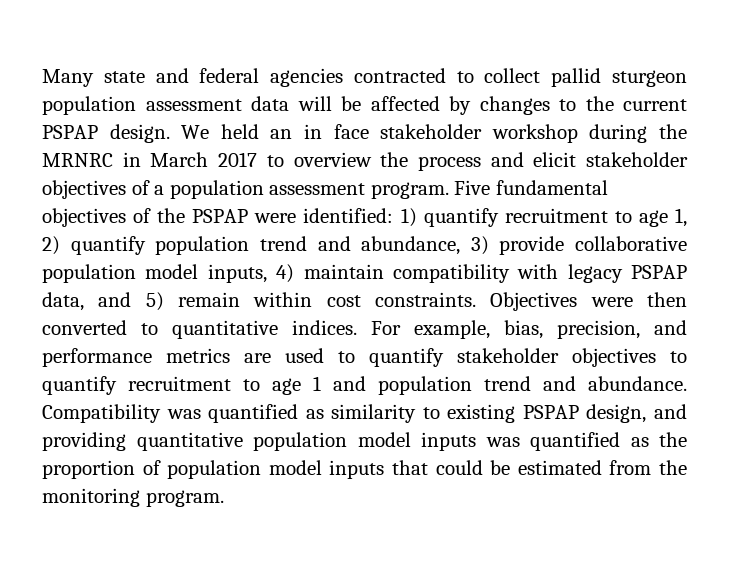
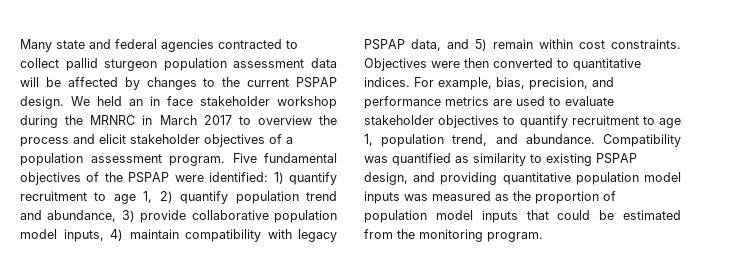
- For example, bias, precision, and performance metrics are used to quantify stakeholder objectives to quantify recruitment to age 1 and population trend and abundance.
+ For example, bias, precision, and performance metrics are used to evaluate stakeholder objectives to quantify recruitment to age 1, population trend, and abundance.
- Compatibility was quantified as similarity to existing PSPAP design, and providing quantitative population model inputs was quantified as the proportion of population model inputs that could be estimated from the monitoring program.
+ Compatibility was quantified as similarity to existing PSPAP design, and providing quantitative population model inputs was measured as the proportion of population model inputs that could be estimated from the monitoring program.

